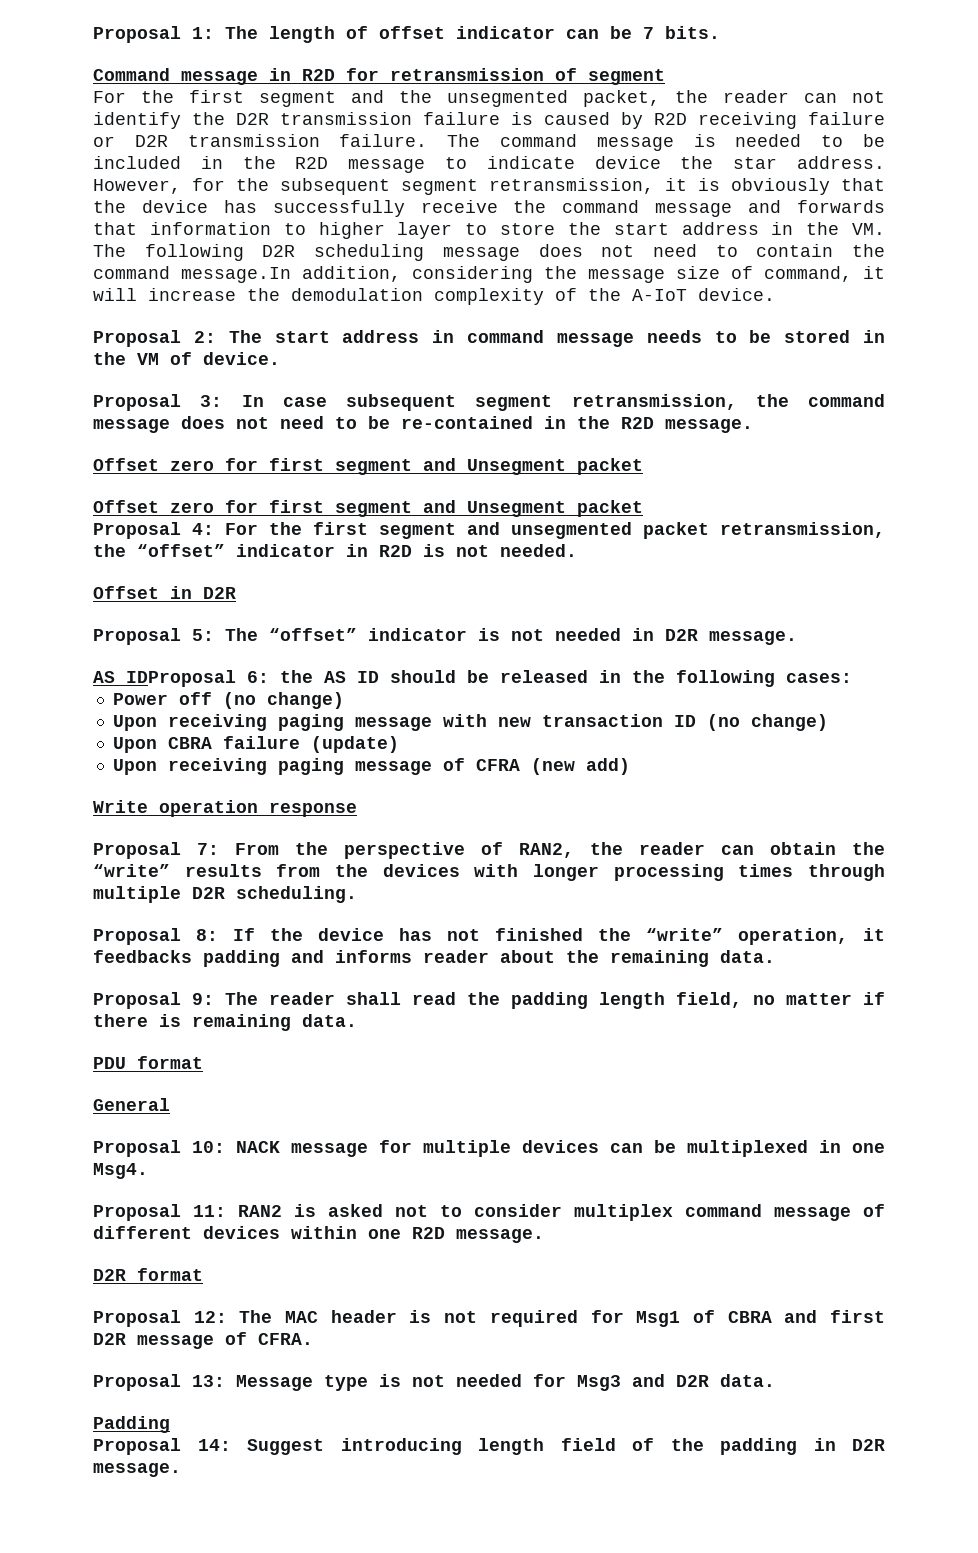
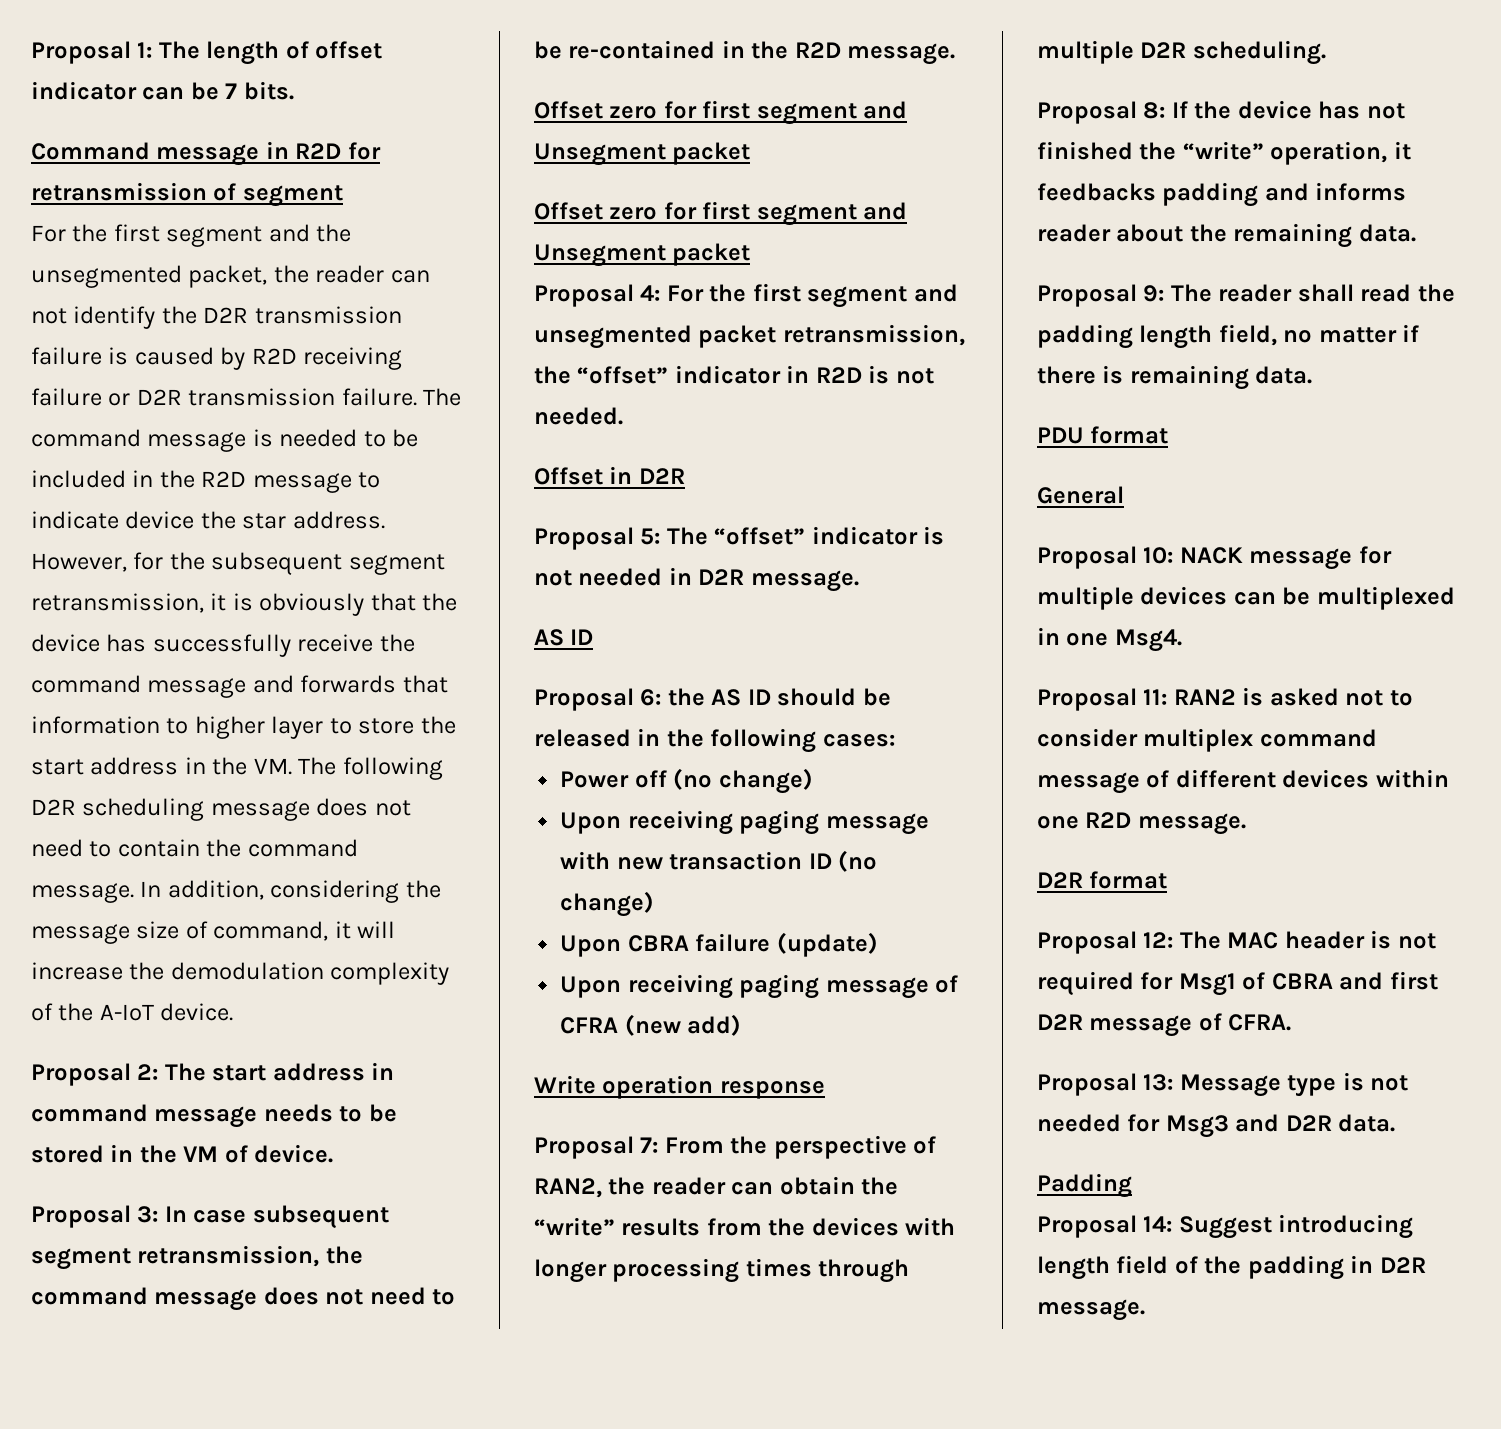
- However, for the subsequent segment retransmission, it is obviously that the device has successfully receive the command message and forwards that information to higher layer to store the start address in the VM. The following D2R scheduling message does not need to contain the command message.In addition, considering the message size of command, it will increase the demodulation complexity of the A-IoT device.
+ However, for the subsequent segment retransmission, it is obviously that the device has successfully receive the command message and forwards that information to higher layer to store the start address in the VM. The following D2R scheduling message does not need to contain the command message. In addition, considering the message size of command, it will increase the demodulation complexity of the A-IoT device.
  Proposal 5: The “offset” indicator is not needed in D2R message.
- AS IDProposal 6: the AS ID should be released in the following cases:
+ AS ID
+ Proposal 6: the AS ID should be released in the following cases:

